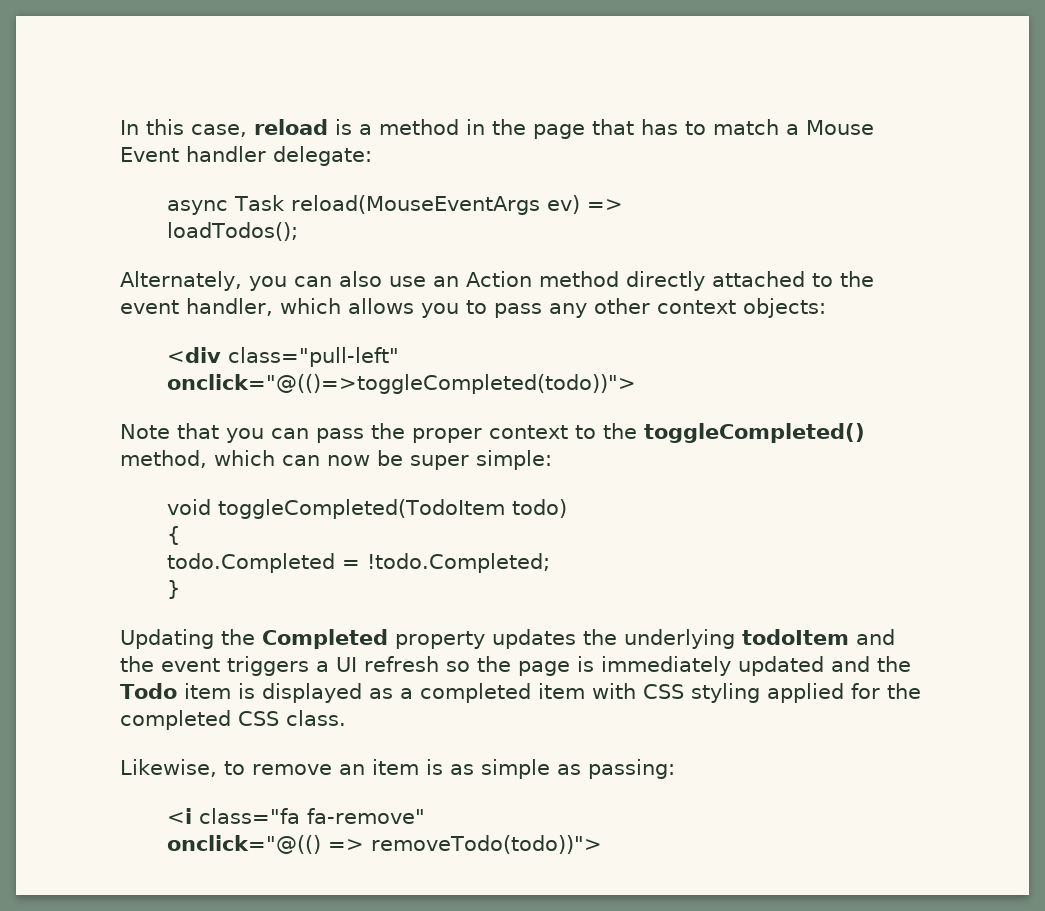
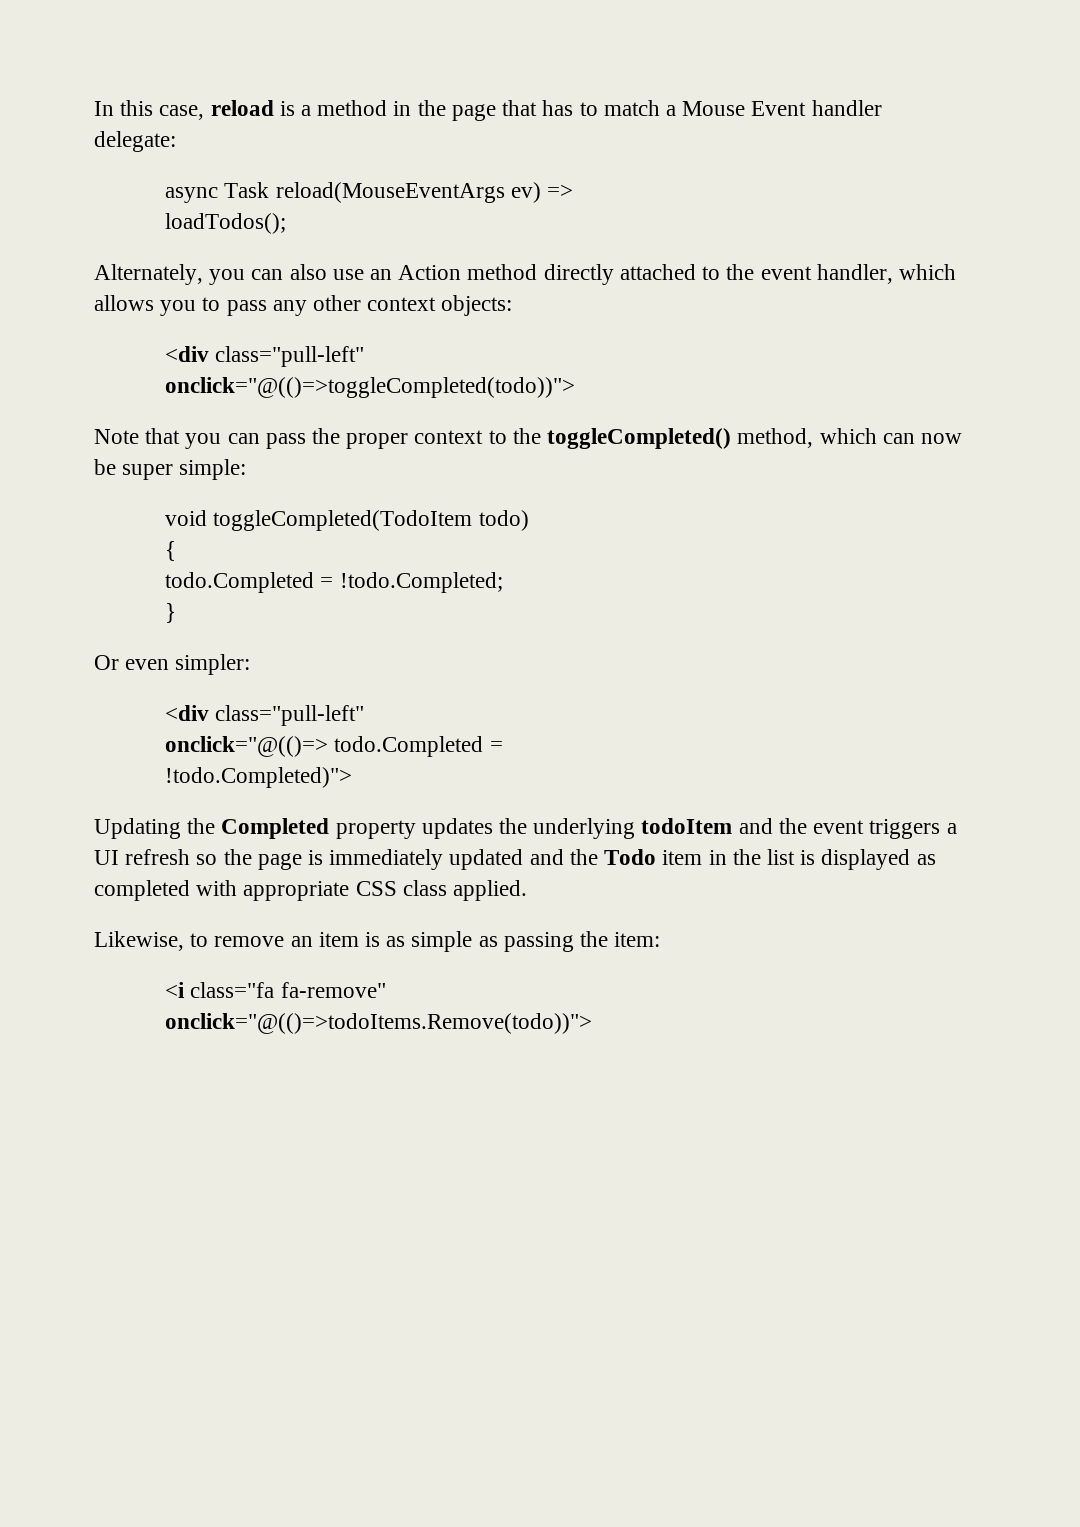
+ Or even simpler:
+ <div class="pull-left"
+ onclick="@(()=> todo.Completed =
+ !todo.Completed)">
- Updating the Completed property updates the underlying todoItem and the event triggers a UI refresh so the page is immediately updated and the Todo item is displayed as a completed item with CSS styling applied for the completed CSS class.
+ Updating the Completed property updates the underlying todoItem and the event triggers a UI refresh so the page is immediately updated and the Todo item in the list is displayed as completed with appropriate CSS class applied.
- Likewise, to remove an item is as simple as passing:
+ Likewise, to remove an item is as simple as passing the item:
- onclick="@(() => removeTodo(todo))">
+ onclick="@(()=>todoItems.Remove(todo))">

